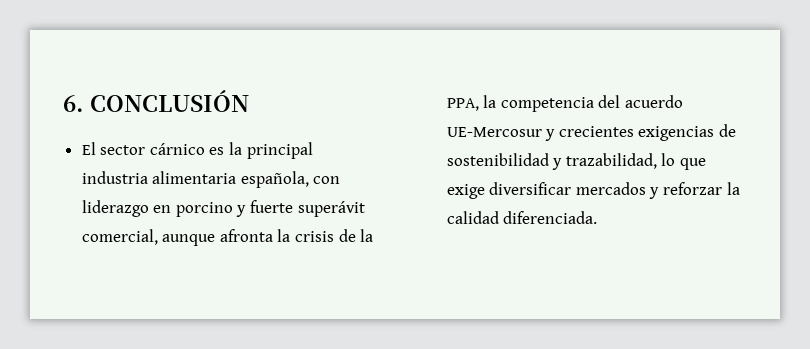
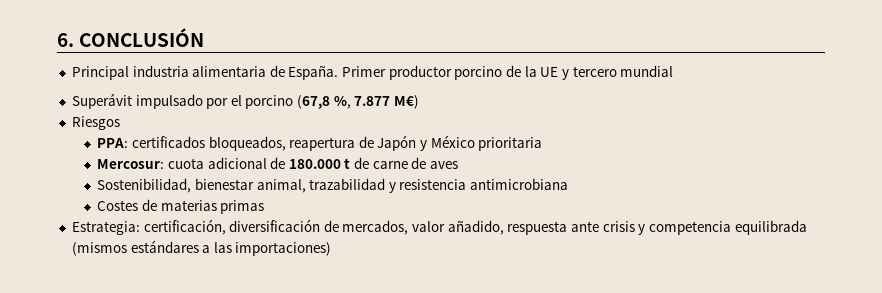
- El sector cárnico es la principal industria alimentaria española, con liderazgo en porcino y fuerte superávit comercial, aunque afronta la crisis de la PPA, la competencia del acuerdo UE-Mercosur y crecientes exigencias de sostenibilidad y trazabilidad, lo que exige diversificar mercados y reforzar la calidad diferenciada.
+ Principal industria alimentaria de España. Primer productor porcino de la UE y tercero mundial
+ Superávit impulsado por el porcino (67,8 %, 7.877 M€)
+ Riesgos
+ PPA: certificados bloqueados, reapertura de Japón y México prioritaria
+ Mercosur: cuota adicional de 180.000 t de carne de aves
+ Sostenibilidad, bienestar animal, trazabilidad y resistencia antimicrobiana
+ Costes de materias primas
+ Estrategia: certificación, diversificación de mercados, valor añadido, respuesta ante crisis y competencia equilibrada (mismos estándares a las importaciones)

